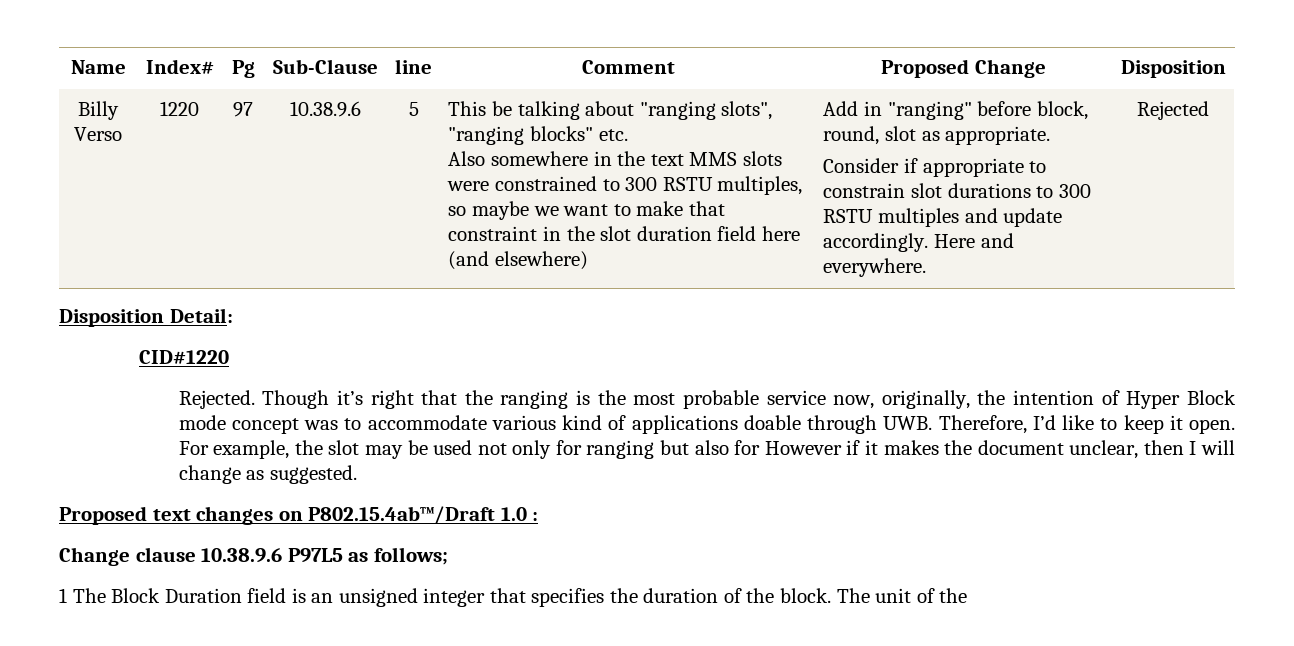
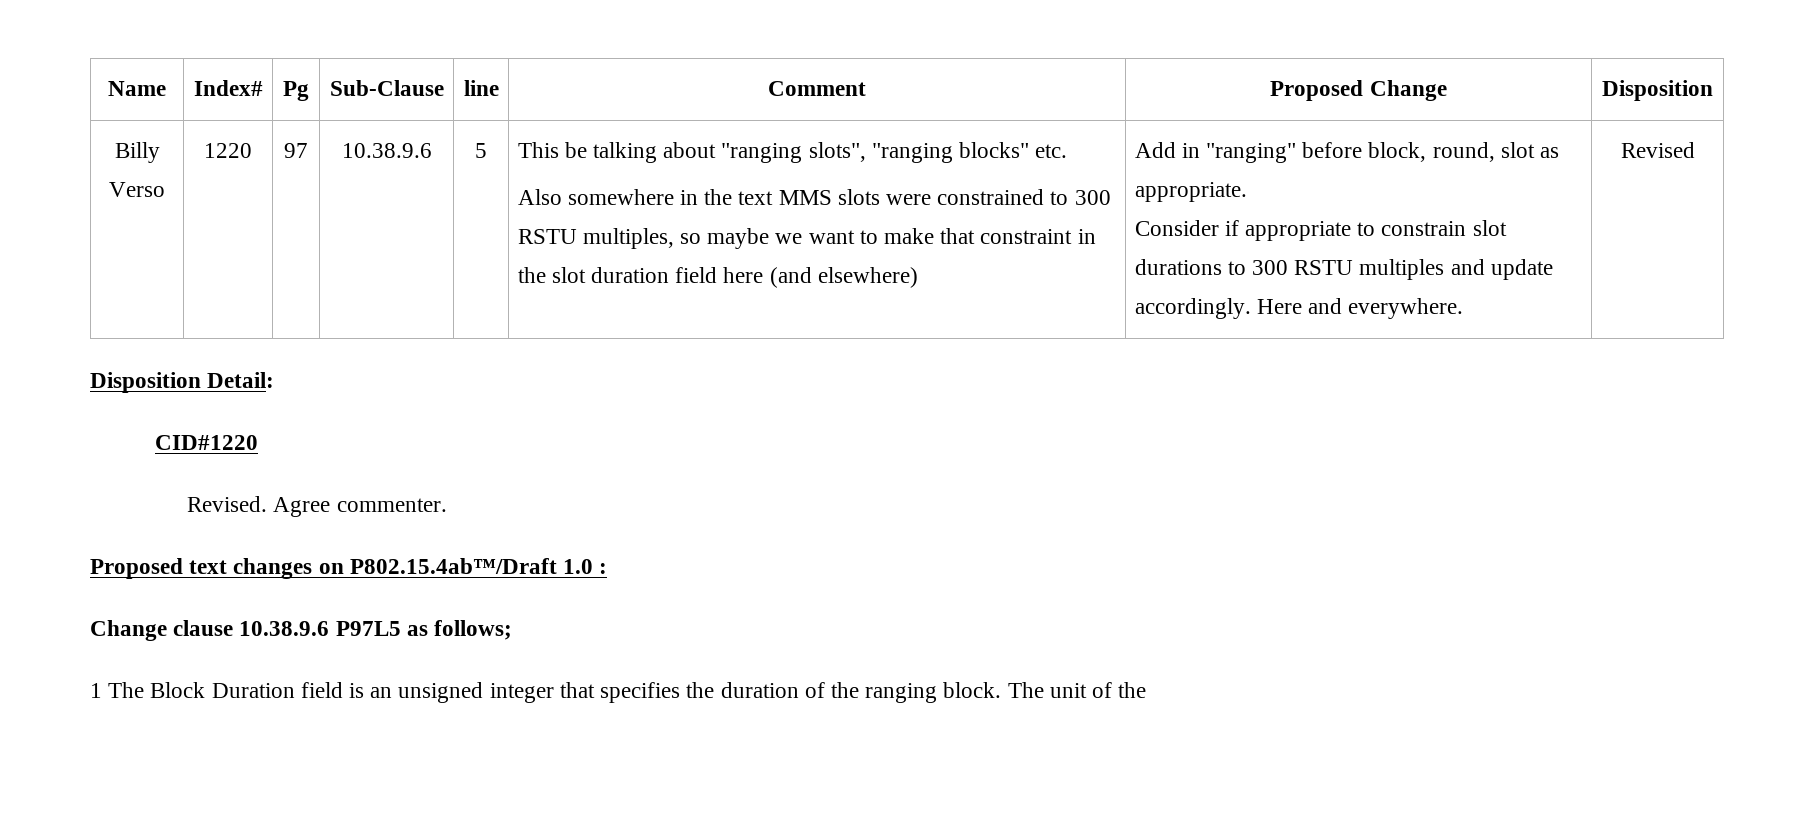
- Rejected
+ Revised
- Rejected. Though it’s right that the ranging is the most probable service now, originally, the intention of Hyper Block mode concept was to accommodate various kind of applications doable through UWB. Therefore, I’d like to keep it open. For example, the slot may be used not only for ranging but also for However if it makes the document unclear, then I will change as suggested.
+ Revised. Agree commenter.
- 1 The Block Duration field is an unsigned integer that specifies the duration of the block.
+ 1 The Block Duration field is an unsigned integer that specifies the duration of the ranging block.

